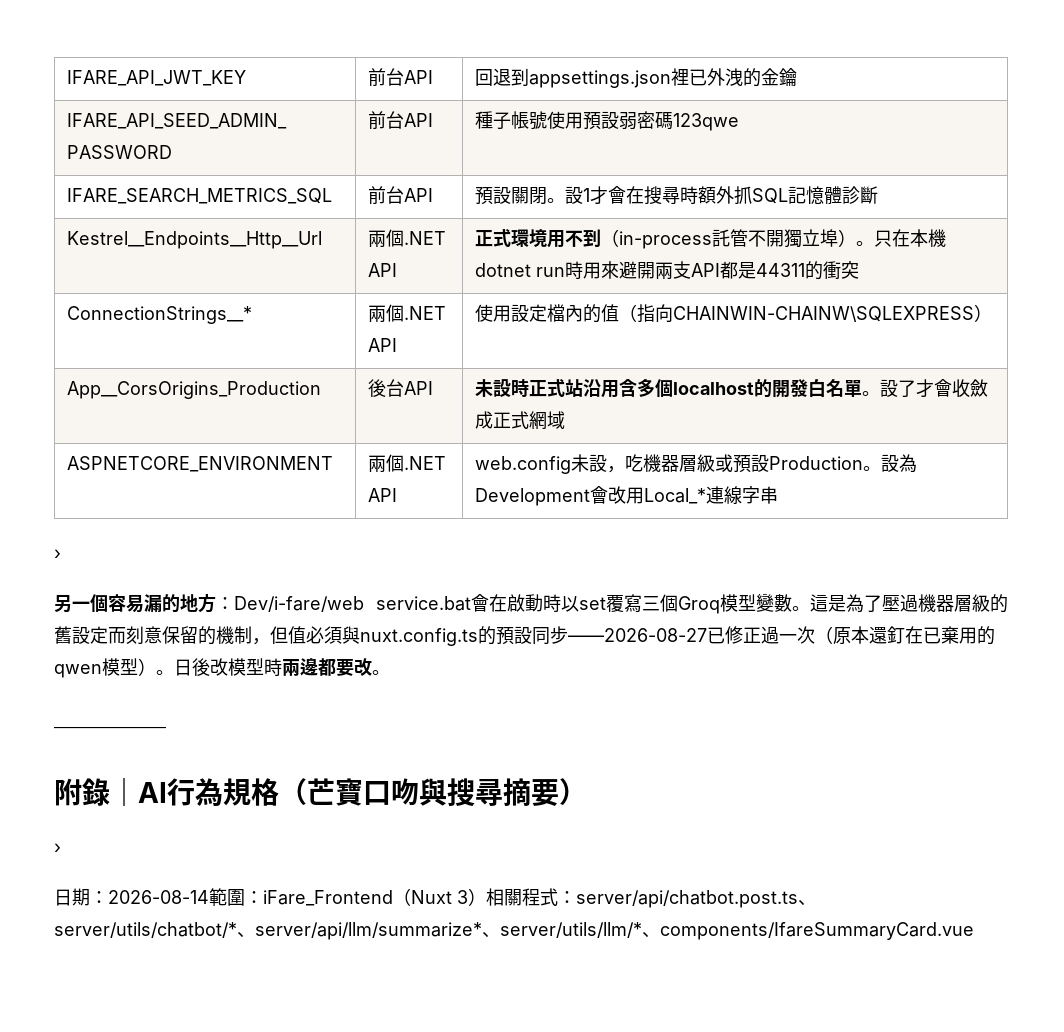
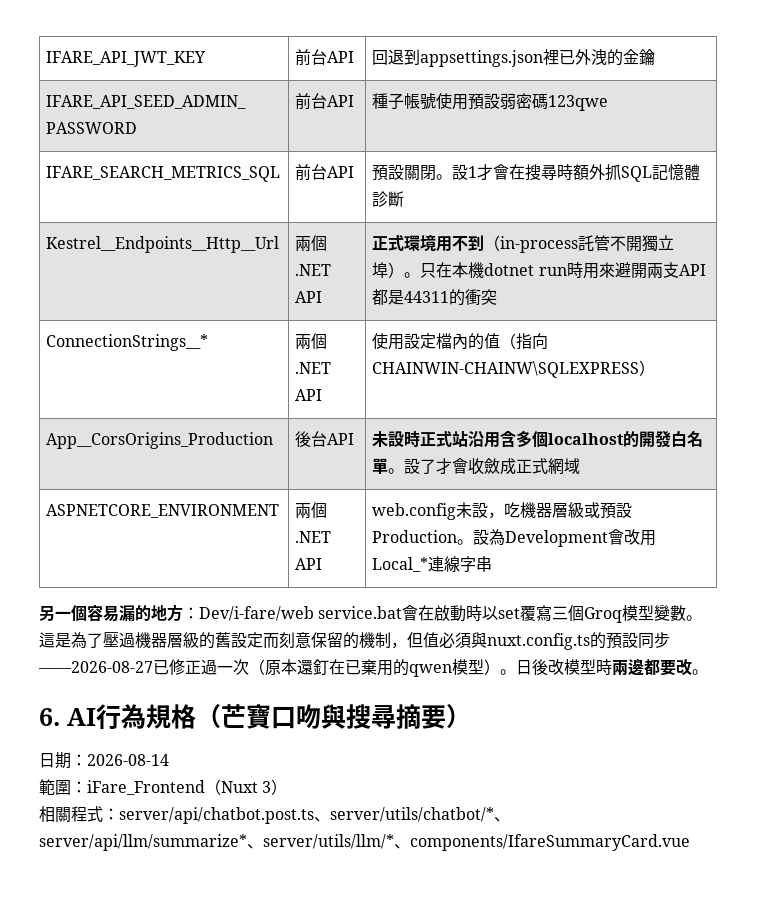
  ASPNETCORE_ENVIRONMENT | 兩個.NET API | web.config未設，吃機器層級或預設Production。設為Development會改用Local_*連線字串
- ›
- ────
- 附錄｜AI行為規格（芒寶口吻與搜尋摘要）
- ›
+ 6. AI行為規格（芒寶口吻與搜尋摘要）
- 日期：2026-08-14範圍：iFare_Frontend（Nuxt 3）相關程式：server/api/chatbot.post.ts、server/utils/chatbot/*、server/api/llm/summarize*、server/utils/llm/*、components/IfareSummaryCard.vue
+ 日期：2026-08-14
+ 範圍：iFare_Frontend（Nuxt 3）
+ 相關程式：server/api/chatbot.post.ts、server/utils/chatbot/*、server/api/llm/summarize*、server/utils/llm/*、components/IfareSummaryCard.vue

